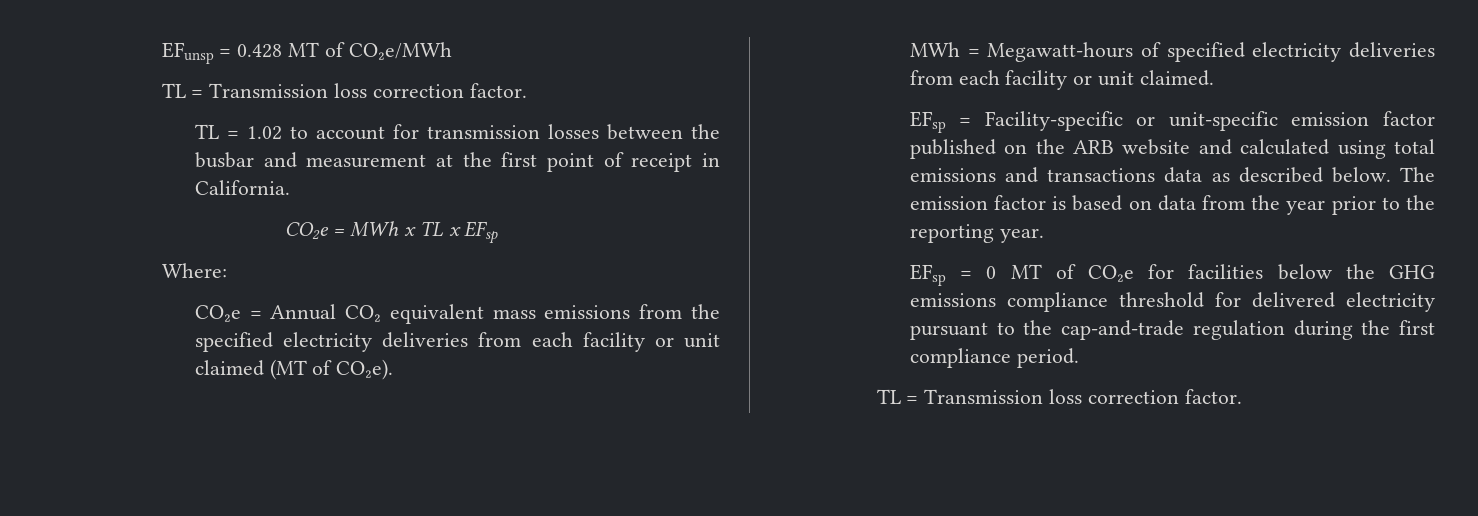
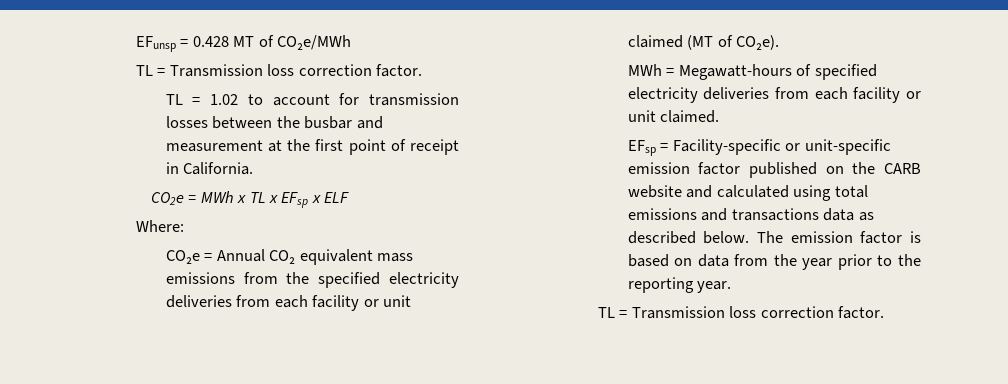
- CO2e = MWh x TL x EFsp
+ CO2e = MWh x TL x EFsp x ELF
- EFsp = Facility-specific or unit-specific emission factor published on the ARB website and calculated using total emissions and transactions data as described below.
+ EFsp = Facility-specific or unit-specific emission factor published on the CARB website and calculated using total emissions and transactions data as described below.
- EFsp = 0 MT of CO₂e for facilities below the GHG emissions compliance threshold for delivered electricity pursuant to the cap-and-trade regulation during the first compliance period.

